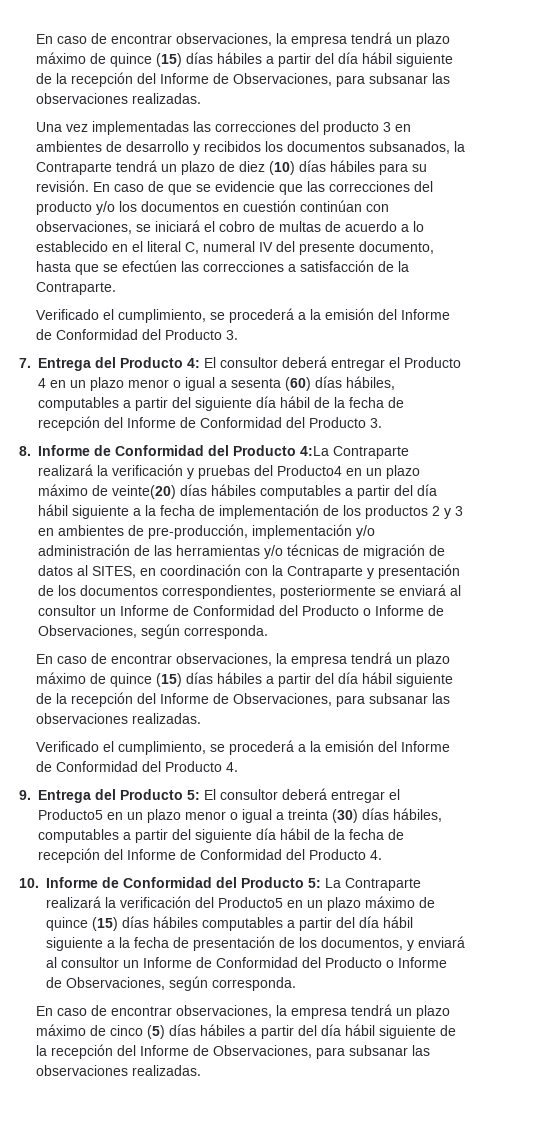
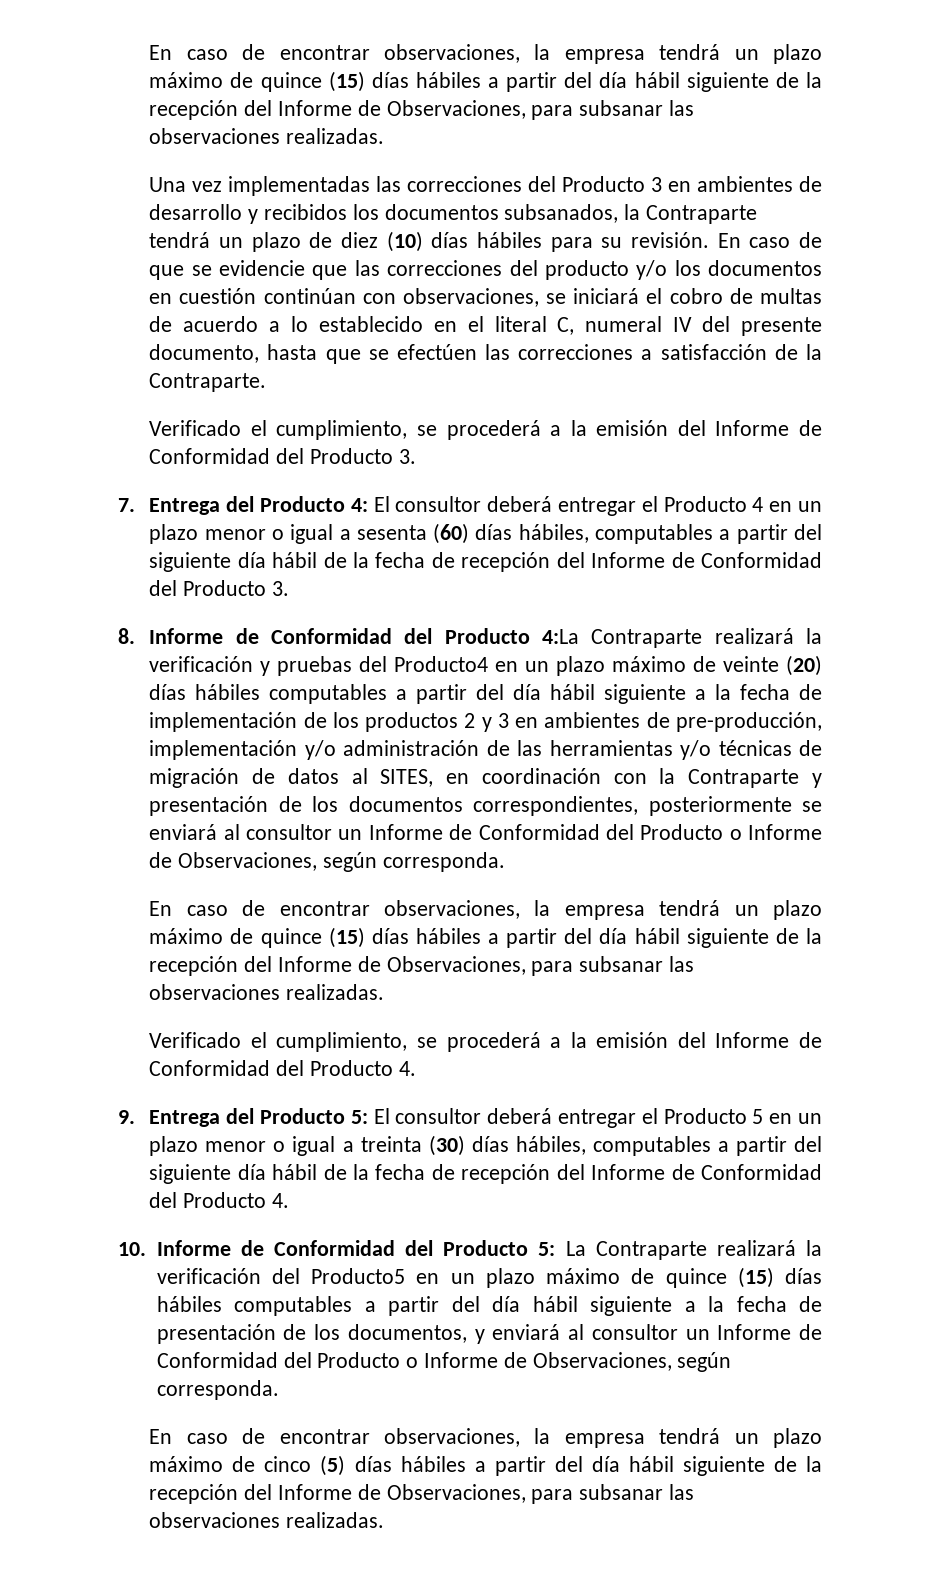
- Una vez implementadas las correcciones del producto 3 en ambientes de desarrollo y recibidos los documentos subsanados, la Contraparte tendrá un plazo de diez (10) días hábiles para su revisión.
+ Una vez implementadas las correcciones del Producto 3 en ambientes de desarrollo y recibidos los documentos subsanados, la Contraparte tendrá un plazo de diez (10) días hábiles para su revisión.
- 8. Informe de Conformidad del Producto 4:La Contraparte realizará la verificación y pruebas del Producto4 en un plazo máximo de veinte(20) días hábiles computables a partir del día hábil siguiente a la fecha de implementación de los productos 2 y 3 en ambientes de pre-producción, implementación y/o administración de las herramientas y/o técnicas de migración de datos al SITES, en coordinación con la Contraparte y presentación de los documentos correspondientes, posteriormente se enviará al consultor un Informe de Conformidad del Producto o Informe de Observaciones, según corresponda.
+ 8. Informe de Conformidad del Producto 4:La Contraparte realizará la verificación y pruebas del Producto4 en un plazo máximo de veinte (20) días hábiles computables a partir del día hábil siguiente a la fecha de implementación de los productos 2 y 3 en ambientes de pre-producción, implementación y/o administración de las herramientas y/o técnicas de migración de datos al SITES, en coordinación con la Contraparte y presentación de los documentos correspondientes, posteriormente se enviará al consultor un Informe de Conformidad del Producto o Informe de Observaciones, según corresponda.
- 9. Entrega del Producto 5: El consultor deberá entregar el Producto5 en un plazo menor o igual a treinta (30) días hábiles, computables a partir del siguiente día hábil de la fecha de recepción del Informe de Conformidad del Producto 4.
+ 9. Entrega del Producto 5: El consultor deberá entregar el Producto 5 en un plazo menor o igual a treinta (30) días hábiles, computables a partir del siguiente día hábil de la fecha de recepción del Informe de Conformidad del Producto 4.

